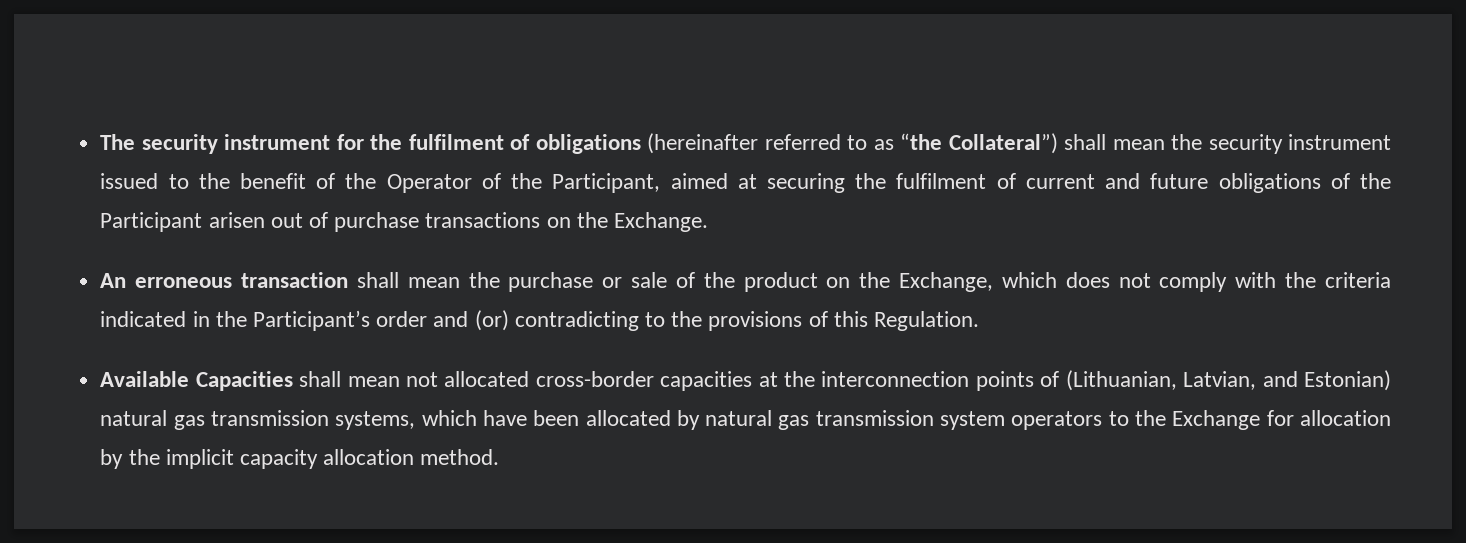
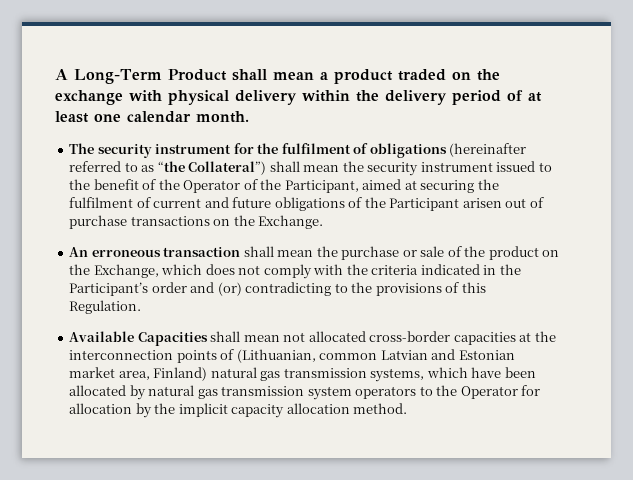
+ A Long-Term Product shall mean a product traded on the exchange with physical delivery within the delivery period of at least one calendar month.
- Available Capacities shall mean not allocated cross-border capacities at the interconnection points of (Lithuanian, Latvian, and Estonian) natural gas transmission systems, which have been allocated by natural gas transmission system operators to the Exchange for allocation by the implicit capacity allocation method.
+ Available Capacities shall mean not allocated cross-border capacities at the interconnection points of (Lithuanian, common Latvian and Estonian market area, Finland) natural gas transmission systems, which have been allocated by natural gas transmission system operators to the Operator for allocation by the implicit capacity allocation method.

